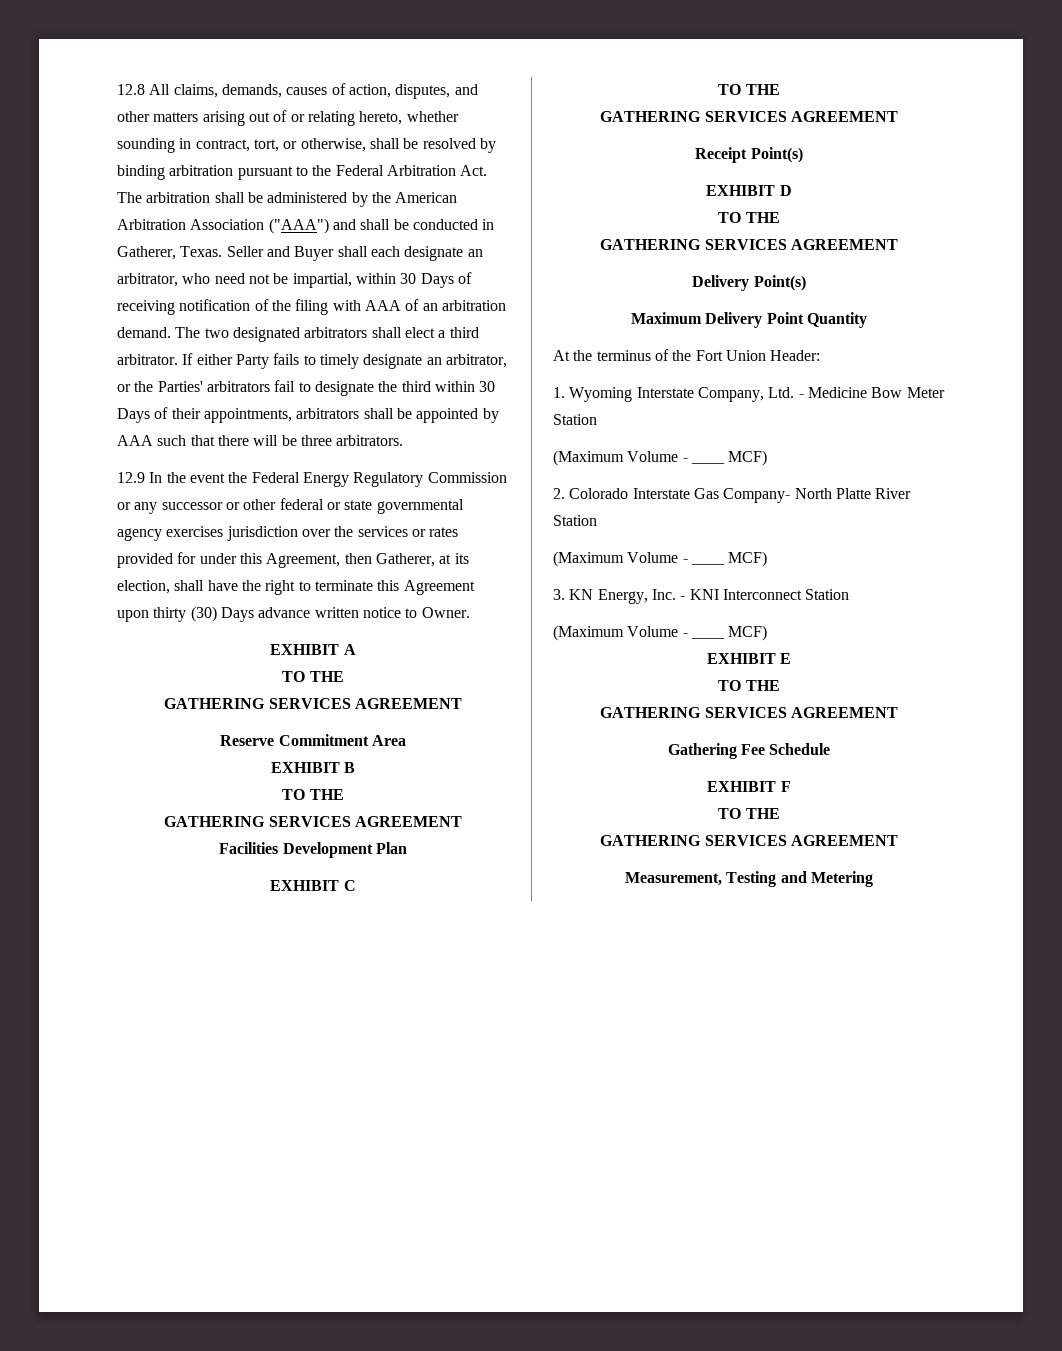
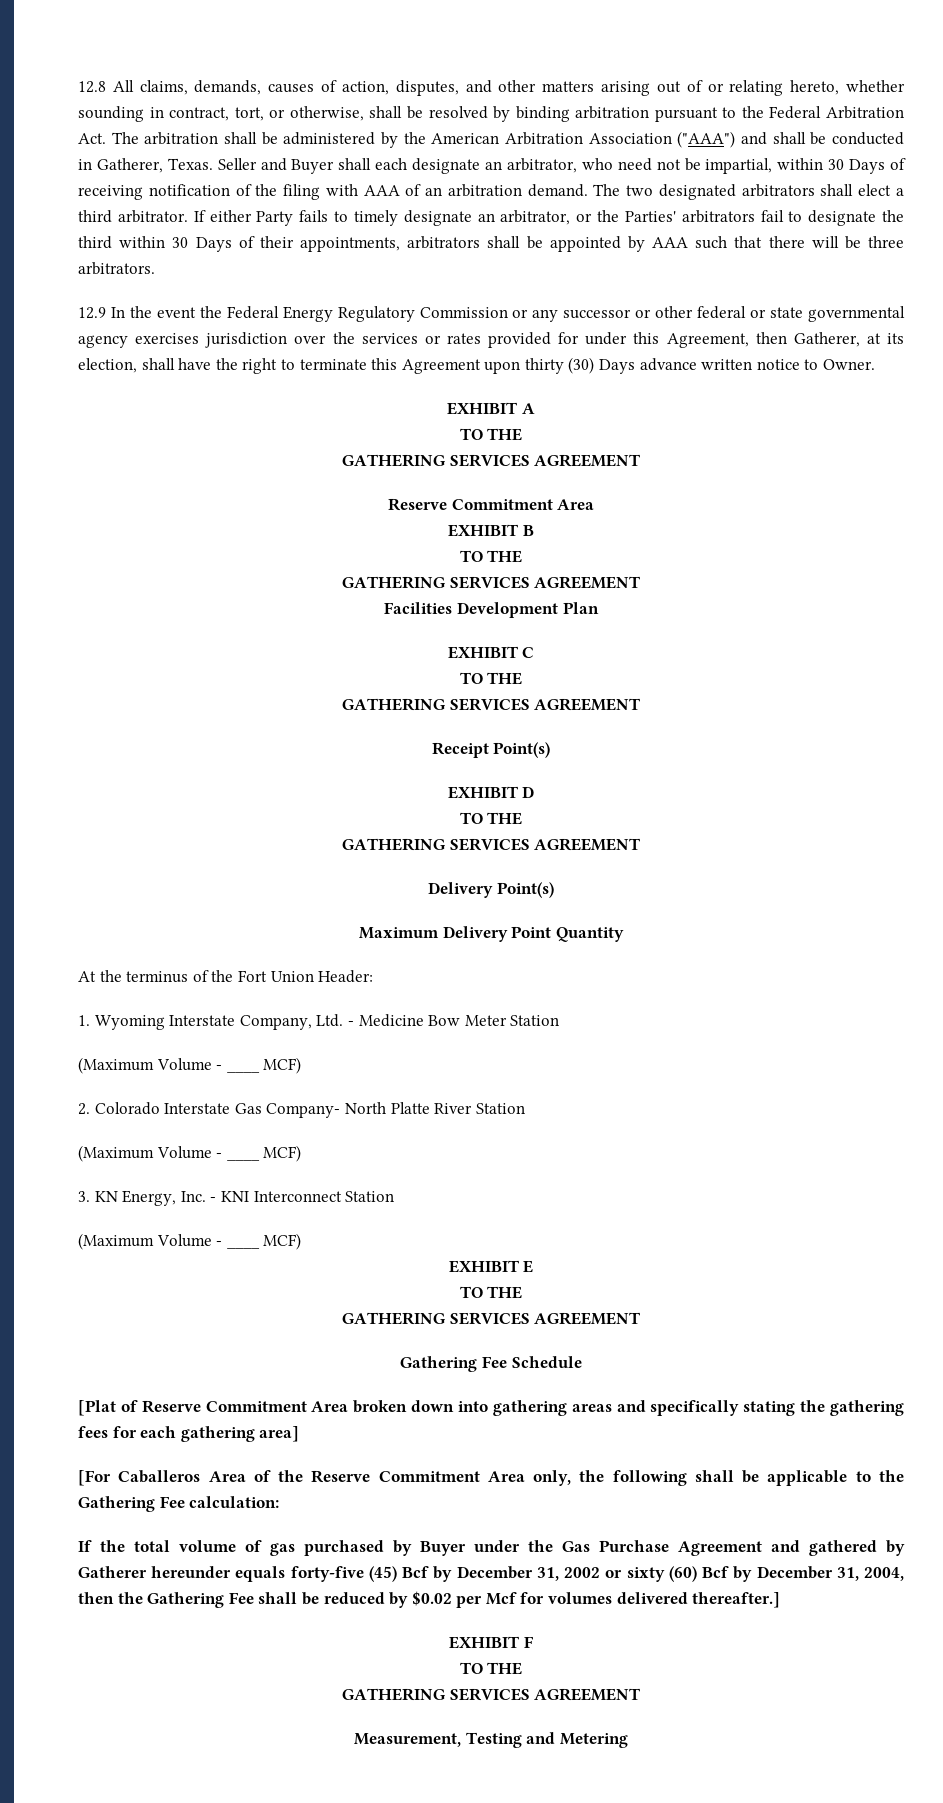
+ [Plat of Reserve Commitment Area broken down into gathering areas and specifically stating the gathering fees for each gathering area]
+ [For Caballeros Area of the Reserve Commitment Area only, the following shall be applicable to the Gathering Fee calculation:
+ If the total volume of gas purchased by Buyer under the Gas Purchase Agreement and gathered by Gatherer hereunder equals forty-five (45) Bcf by December 31, 2002 or sixty (60) Bcf by December 31, 2004, then the Gathering Fee shall be reduced by $0.02 per Mcf for volumes delivered thereafter.]

